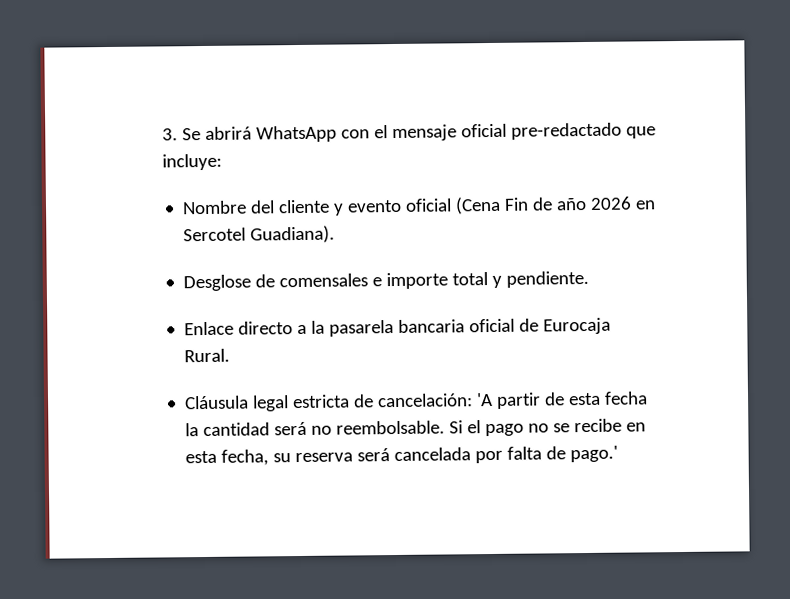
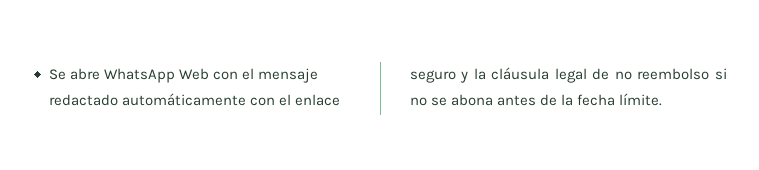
- 3. Se abrirá WhatsApp con el mensaje oficial pre-redactado que incluye:
- Nombre del cliente y evento oficial (Cena Fin de año 2026 en Sercotel Guadiana).
- Desglose de comensales e importe total y pendiente.
- Enlace directo a la pasarela bancaria oficial de Eurocaja Rural.
- Cláusula legal estricta de cancelación: 'A partir de esta fecha la cantidad será no reembolsable. Si el pago no se recibe en esta fecha, su reserva será cancelada por falta de pago.'
+ Se abre WhatsApp Web con el mensaje redactado automáticamente con el enlace seguro y la cláusula legal de no reembolso si no se abona antes de la fecha límite.

